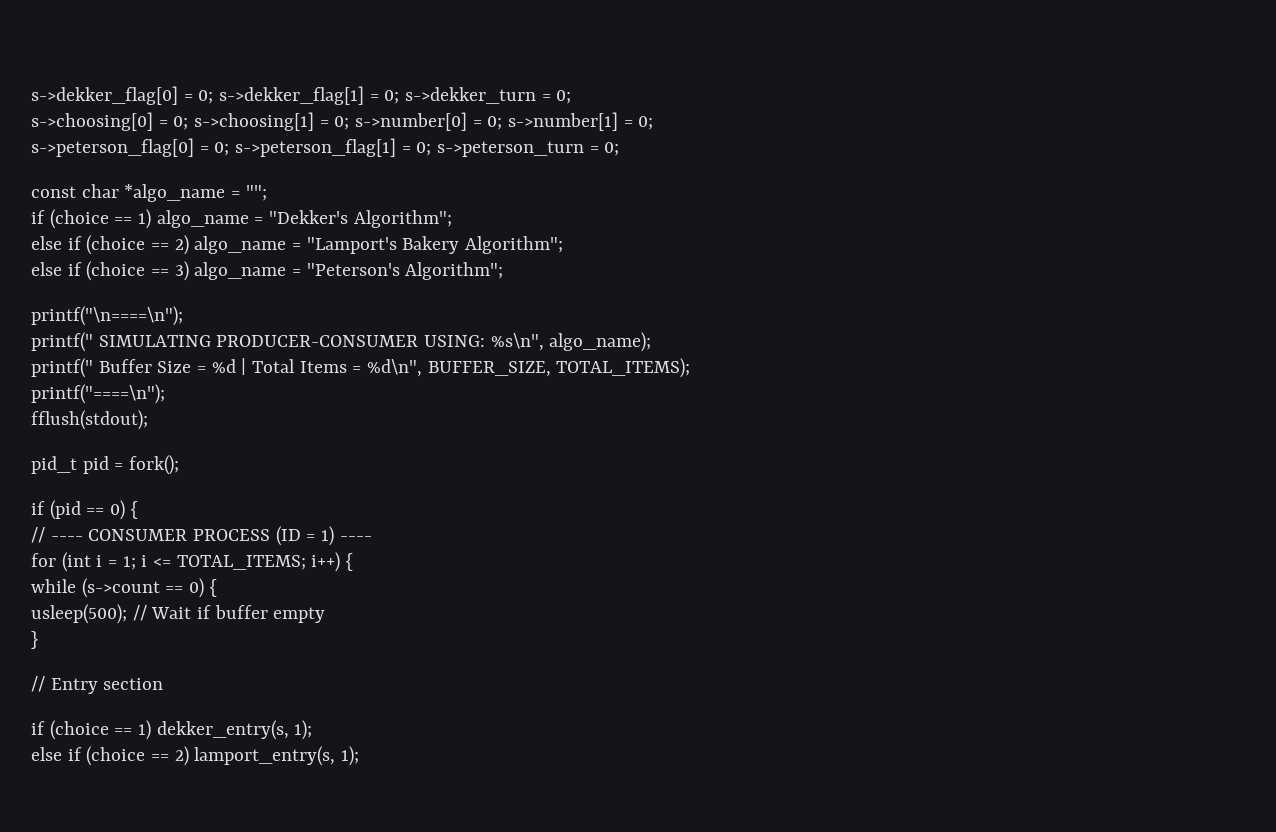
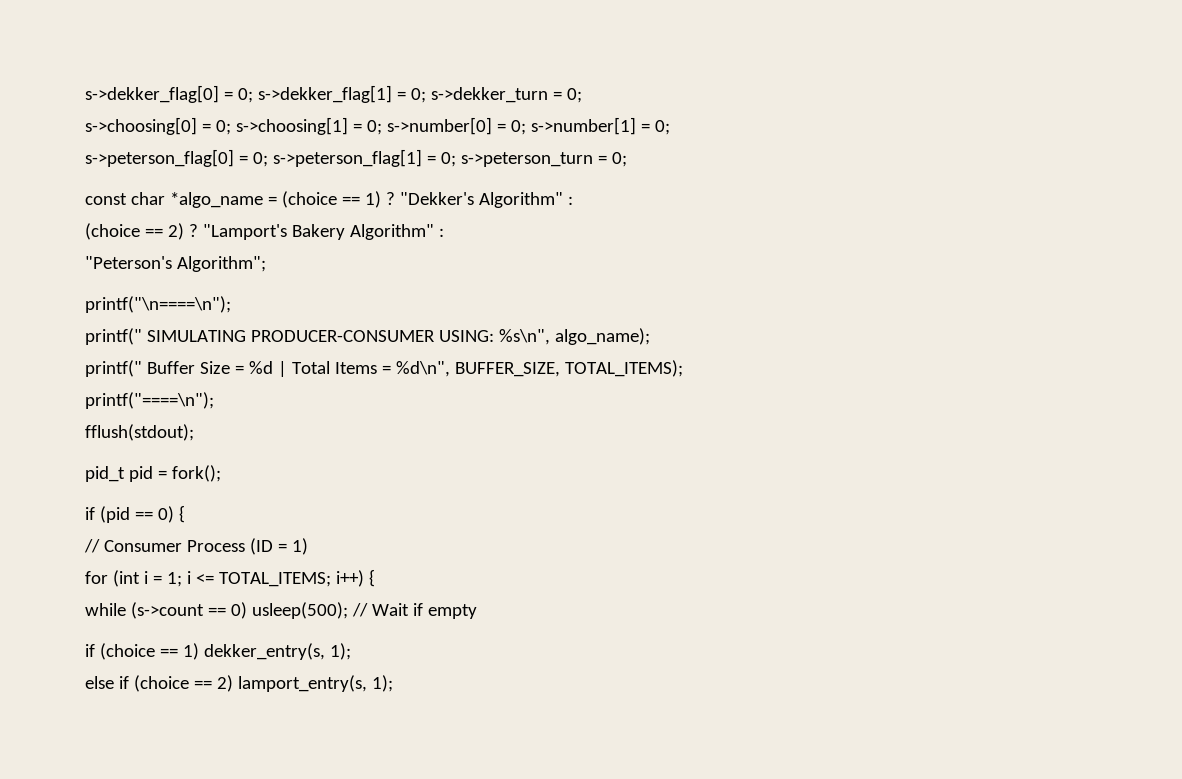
- const char *algo_name = "";
- if (choice == 1) algo_name = "Dekker's Algorithm";
- else if (choice == 2) algo_name = "Lamport's Bakery Algorithm";
- else if (choice == 3) algo_name = "Peterson's Algorithm";
+ const char *algo_name = (choice == 1) ? "Dekker's Algorithm" :
+ (choice == 2) ? "Lamport's Bakery Algorithm" :
+ "Peterson's Algorithm";
- // ---- CONSUMER PROCESS (ID = 1) ----
+ // Consumer Process (ID = 1)
- while (s->count == 0) {
- usleep(500); // Wait if buffer empty
+ while (s->count == 0) usleep(500); // Wait if empty
- }
- // Entry section

